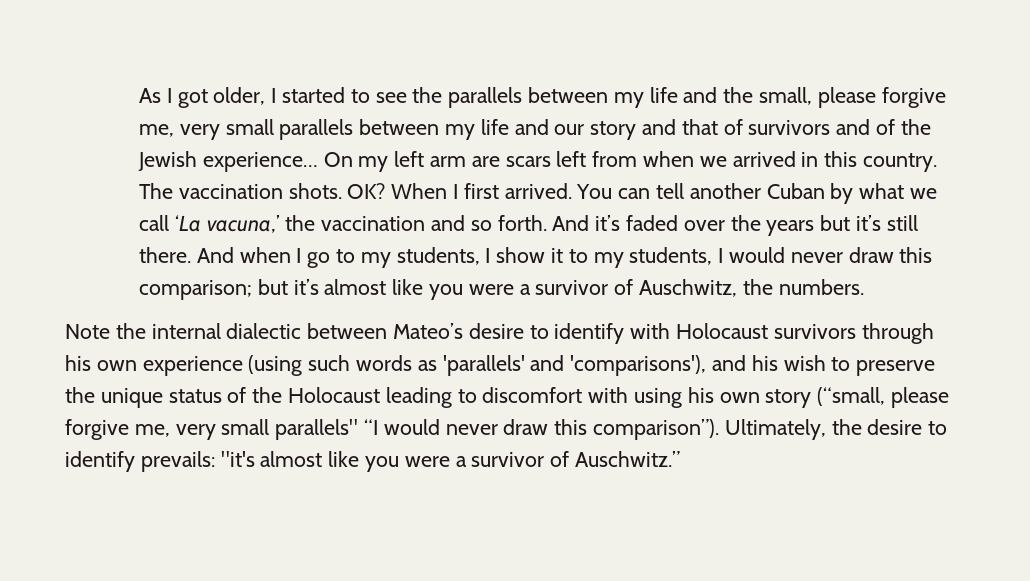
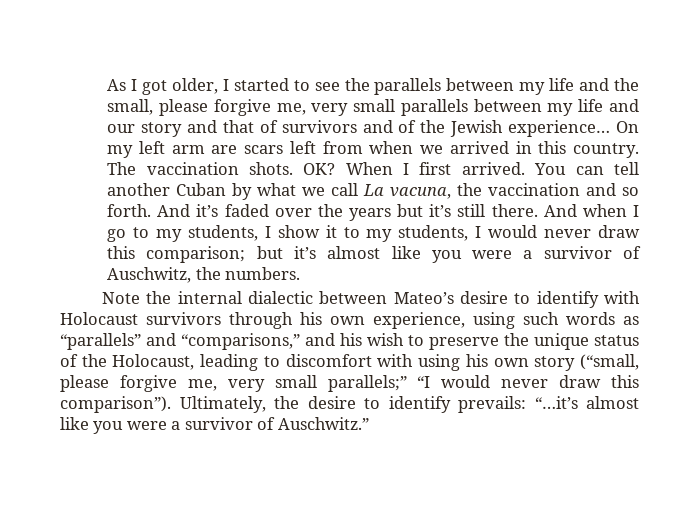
- You can tell another Cuban by what we call ‘La vacuna,’ the vaccination and so forth.
+ You can tell another Cuban by what we call La vacuna, the vaccination and so forth.
- Note the internal dialectic between Mateo’s desire to identify with Holocaust survivors through his own experience (using such words as 'parallels' and 'comparisons'), and his wish to preserve the unique status of the Holocaust leading to discomfort with using his own story (“small, please forgive me, very small parallels" “I would never draw this comparison”).
+ Note the internal dialectic between Mateo’s desire to identify with Holocaust survivors through his own experience, using such words as “parallels” and “comparisons,” and his wish to preserve the unique status of the Holocaust, leading to discomfort with using his own story (“small, please forgive me, very small parallels;” “I would never draw this comparison”).
- Ultimately, the desire to identify prevails: "it's almost like you were a survivor of Auschwitz.”
+ Ultimately, the desire to identify prevails: “…it’s almost like you were a survivor of Auschwitz.”

